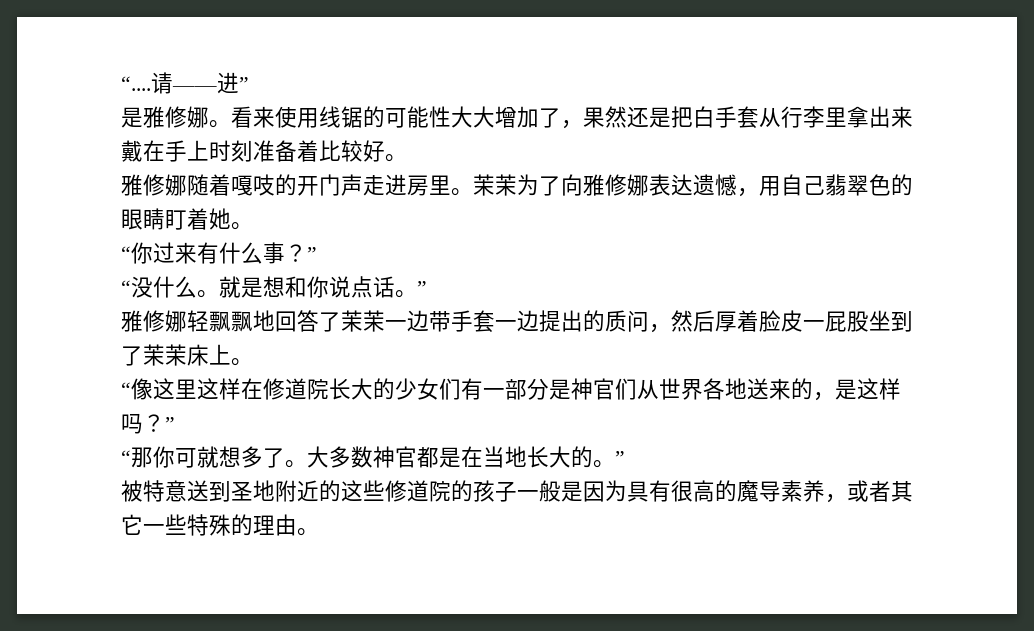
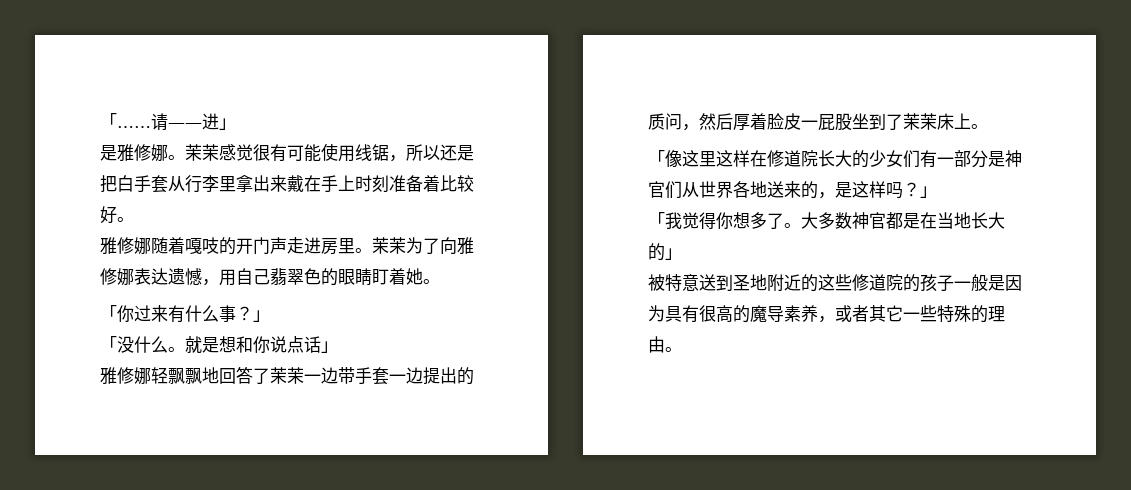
- “....
+ 「……
- 请——进”
+ 请——进」
- 看来使用线锯的可能性大大增加了，果然还是把白手套从行李里拿出来戴在手上时刻准备着比较好。
+ 茉茉感觉很有可能使用线锯，所以还是把白手套从行李里拿出来戴在手上时刻准备着比较好。
- “你过来有什么事？”
- “没什么。
+ 「你过来有什么事？」
+ 「没什么。
- 就是想和你说点话。”
+ 就是想和你说点话」
- “像这里这样在修道院长大的少女们有一部分是神官们从世界各地送来的，是这样吗？”
- “那你可就想多了。
+ 「像这里这样在修道院长大的少女们有一部分是神官们从世界各地送来的，是这样吗？」
+ 「我觉得你想多了。
- 大多数神官都是在当地长大的。”
+ 大多数神官都是在当地长大的」

